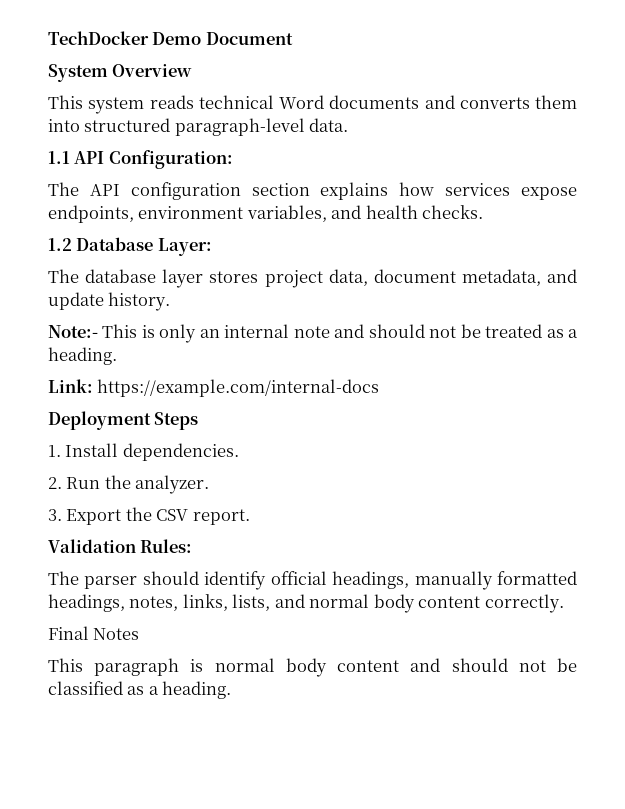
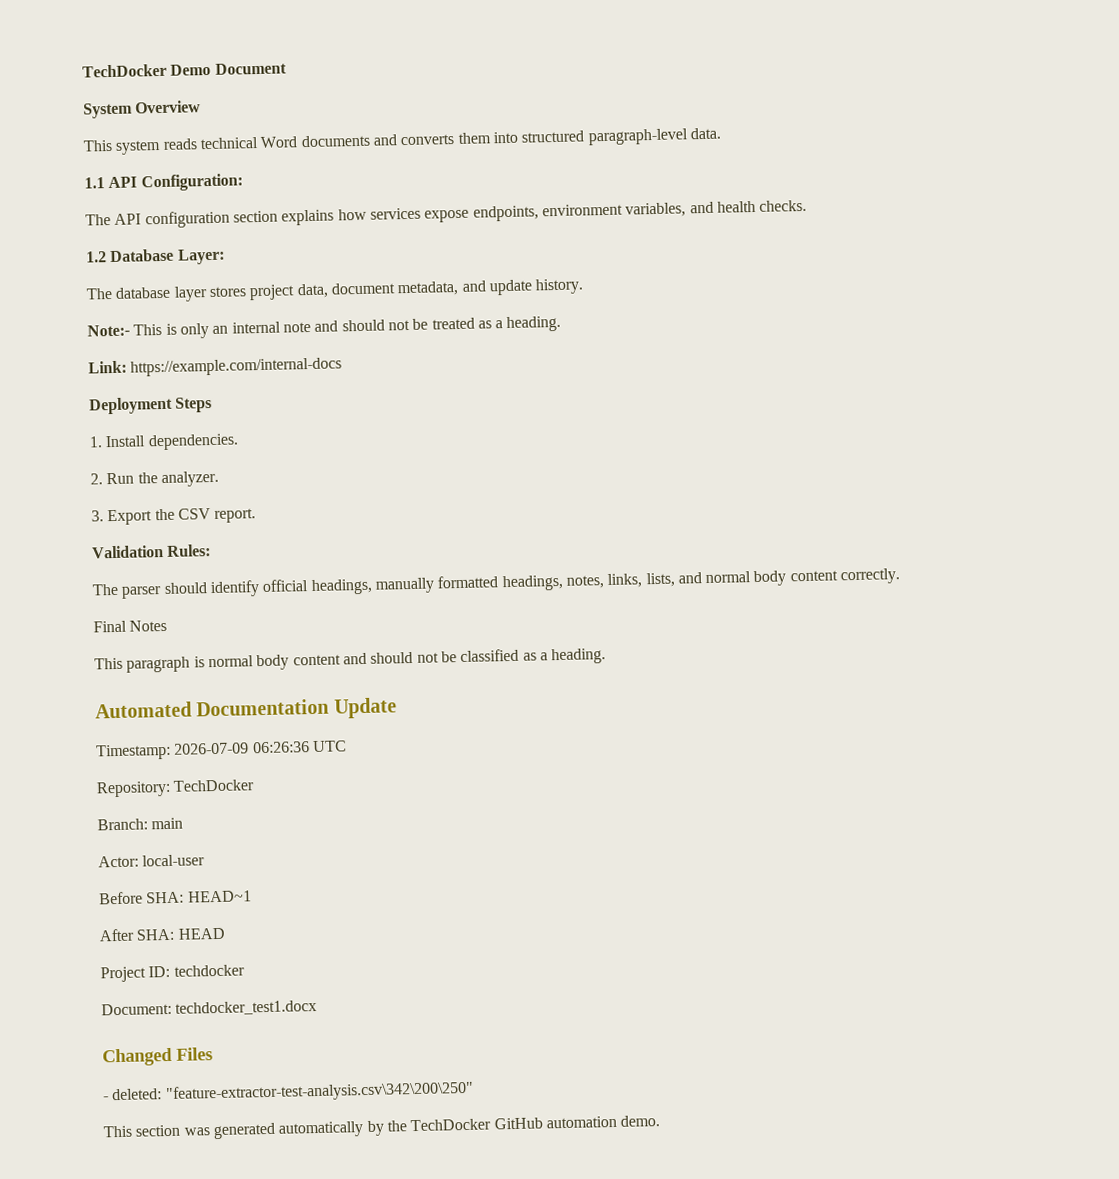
+ Automated Documentation Update
+ Timestamp: 2026-07-09 06:26:36 UTC
+ Repository: TechDocker
+ Branch: main
+ Actor: local-user
+ Before SHA: HEAD~1
+ After SHA: HEAD
+ Project ID: techdocker
+ Document: techdocker_test1.docx
+ Changed Files
+ - deleted: "feature-extractor-test-analysis.csv\342\200\250"
+ This section was generated automatically by the TechDocker GitHub automation demo.

